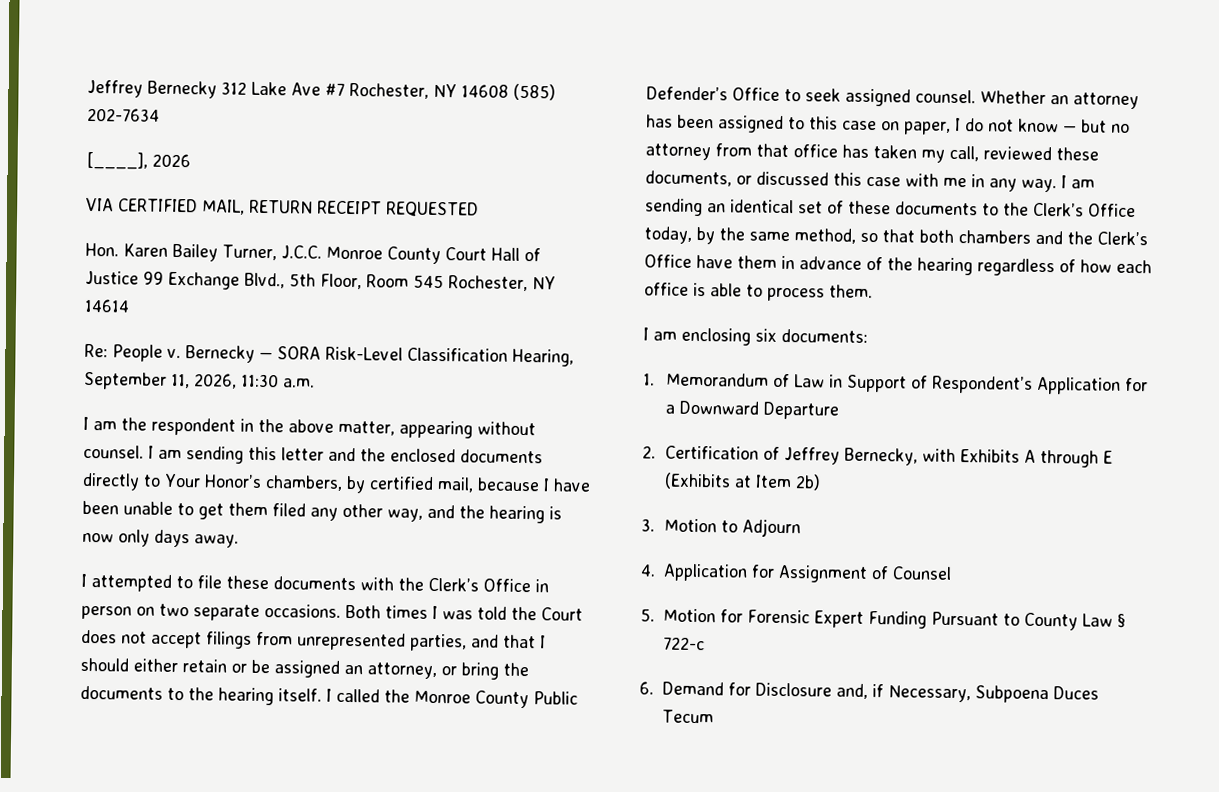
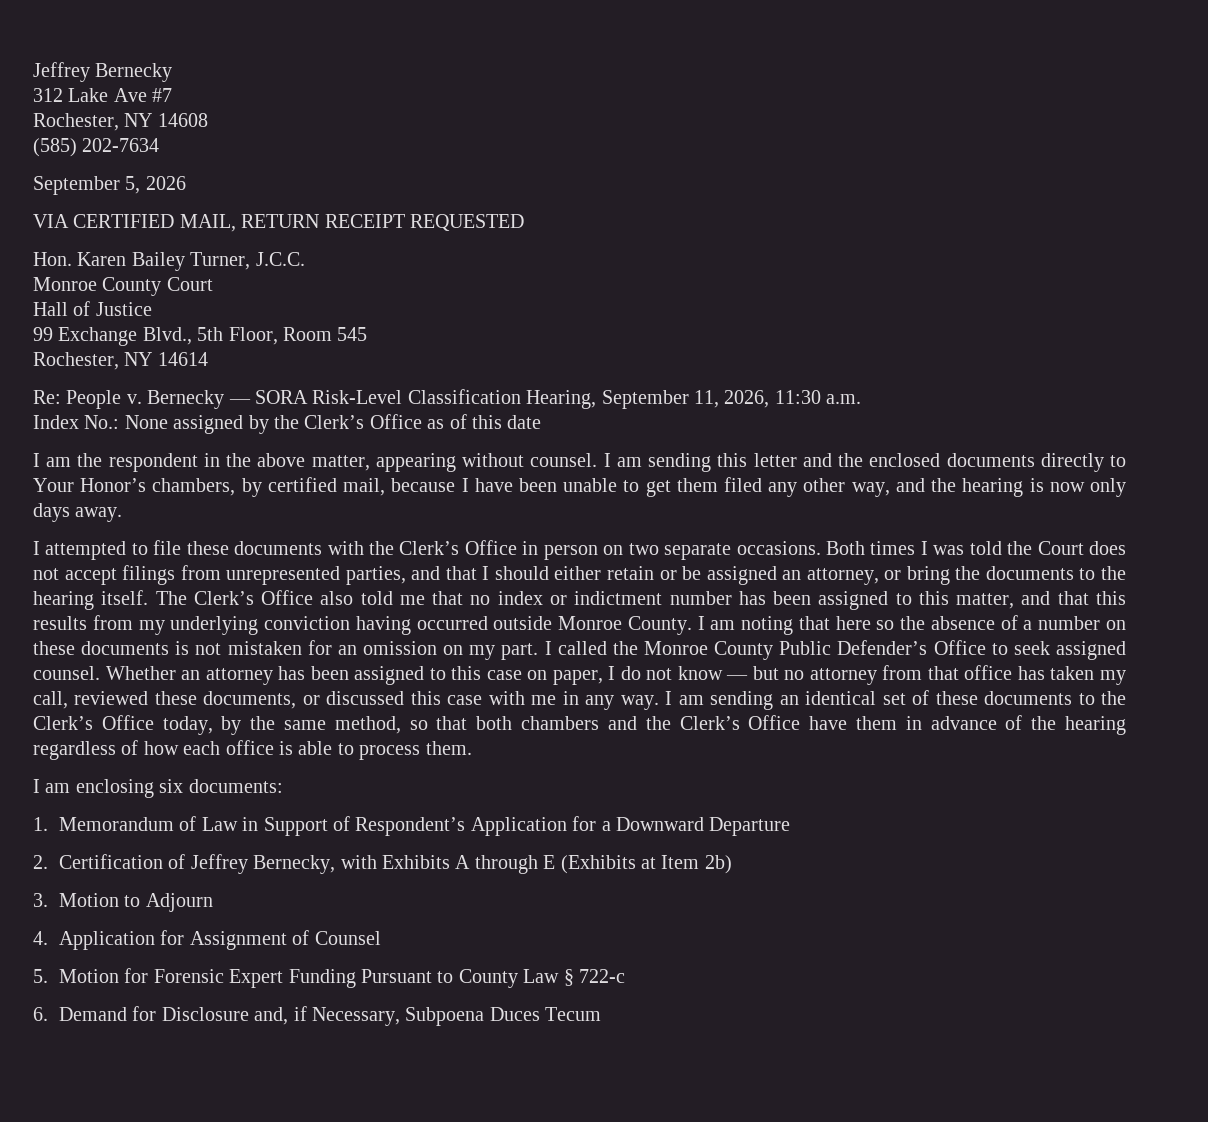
- Jeffrey Bernecky 312 Lake Ave #7 Rochester, NY 14608 (585) 202-7634
+ Jeffrey Bernecky
+ 312 Lake Ave #7
+ Rochester, NY 14608
+ (585) 202-7634
- [____], 2026
+ September 5, 2026
- Hon. Karen Bailey Turner, J.C.C. Monroe County Court Hall of Justice 99 Exchange Blvd., 5th Floor, Room 545 Rochester, NY 14614
+ Hon. Karen Bailey Turner, J.C.C.
+ Monroe County Court
+ Hall of Justice
+ 99 Exchange Blvd., 5th Floor, Room 545
+ Rochester, NY 14614
+ Index No.: None assigned by the Clerk’s Office as of this date
+ The Clerk’s Office also told me that no index or indictment number has been assigned to this matter, and that this results from my underlying conviction having occurred outside Monroe County. I am noting that here so the absence of a number on these documents is not mistaken for an omission on my part.

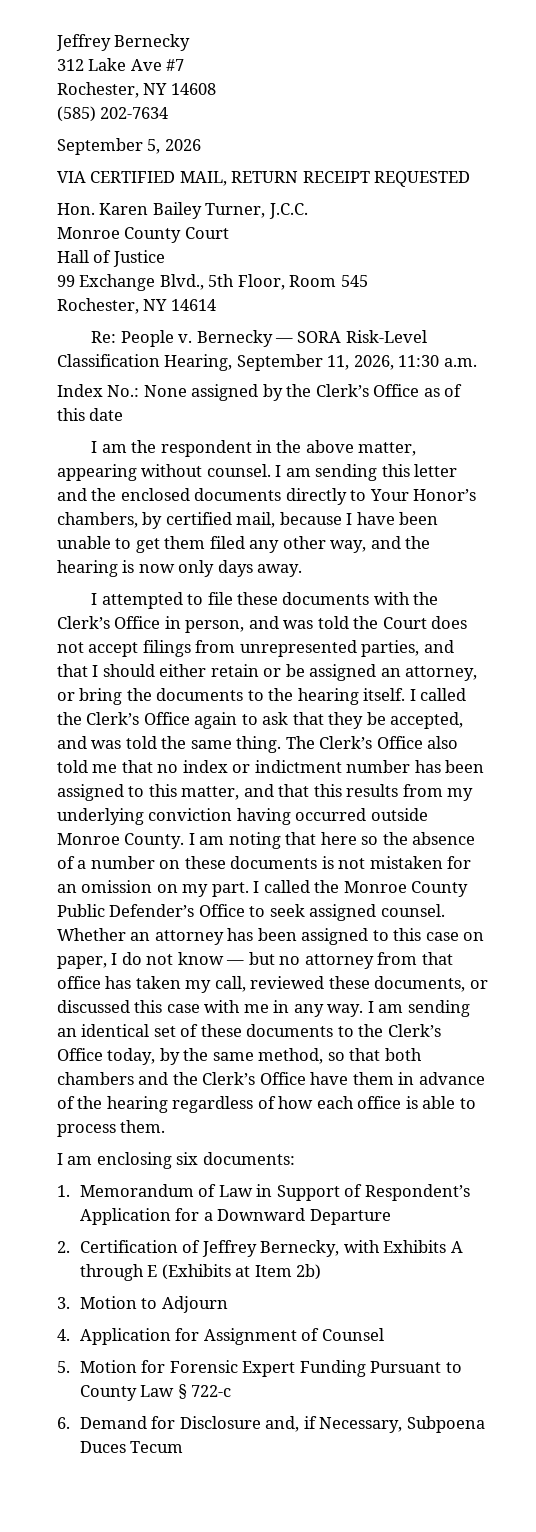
- I attempted to file these documents with the Clerk’s Office in person on two separate occasions. Both times I was told the Court does not accept filings from unrepresented parties, and that I should either retain or be assigned an attorney, or bring the documents to the hearing itself.
+ I attempted to file these documents with the Clerk’s Office in person, and was told the Court does not accept filings from unrepresented parties, and that I should either retain or be assigned an attorney, or bring the documents to the hearing itself.
+ I called the Clerk’s Office again to ask that they be accepted, and was told the same thing.

